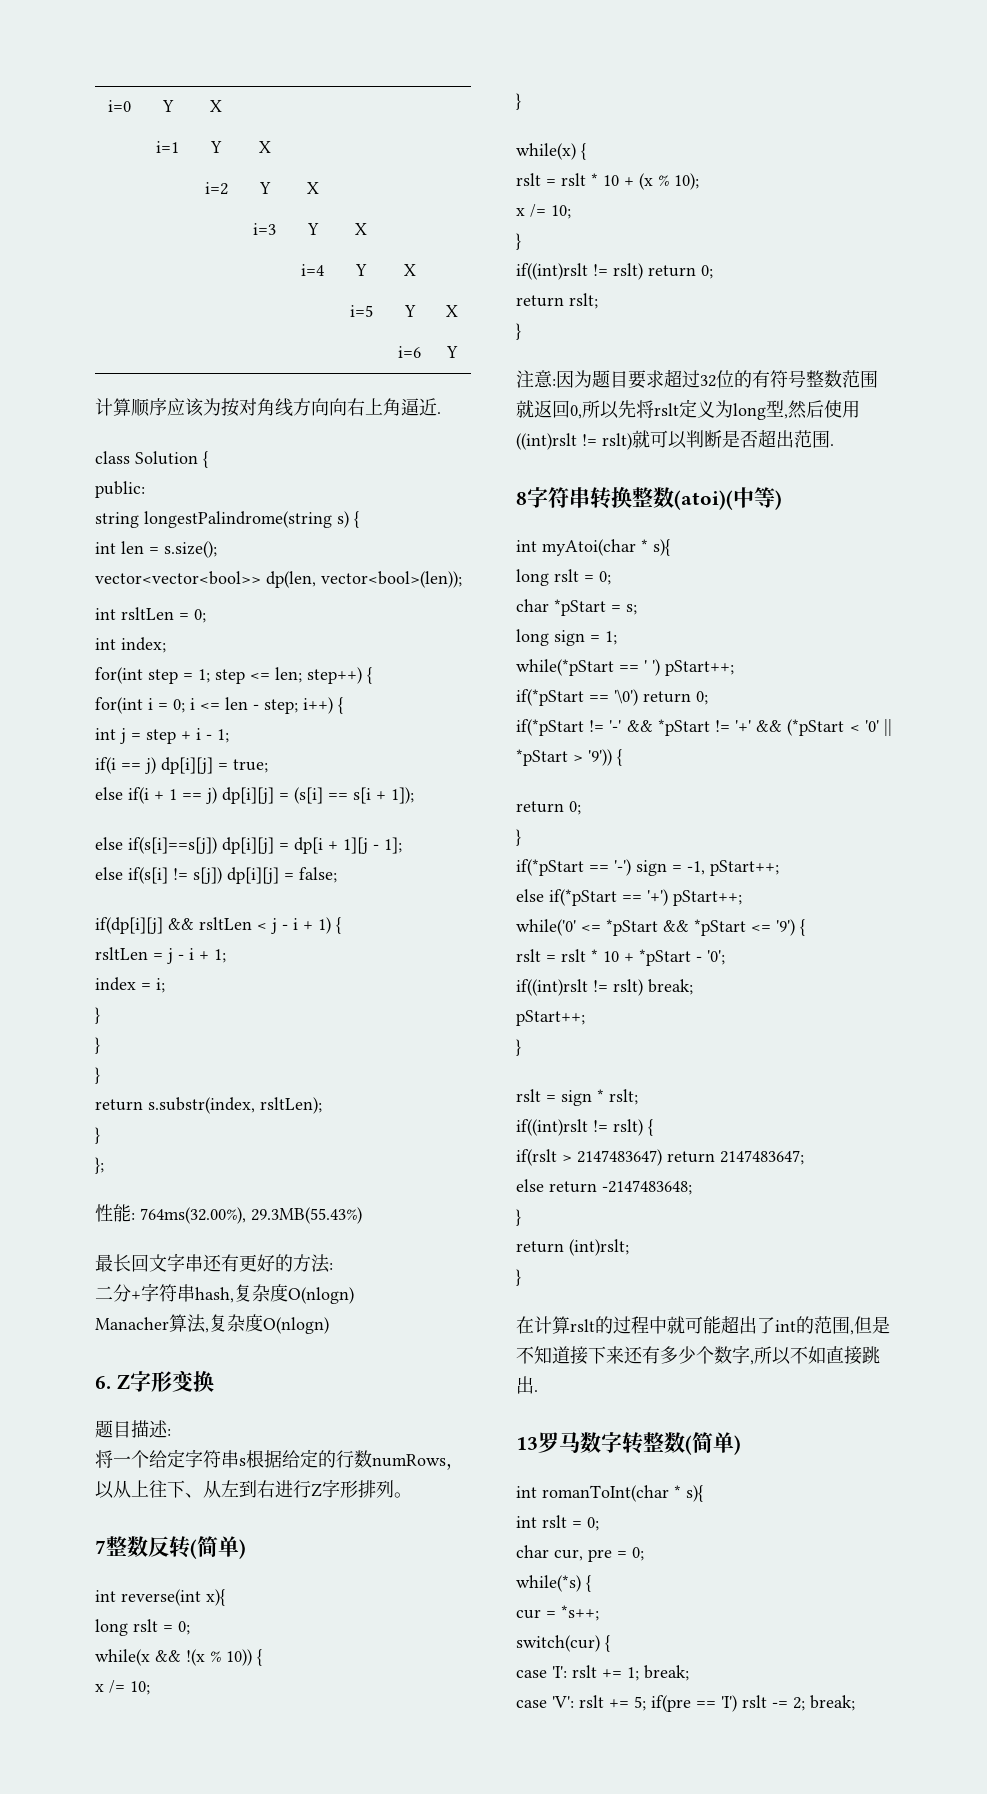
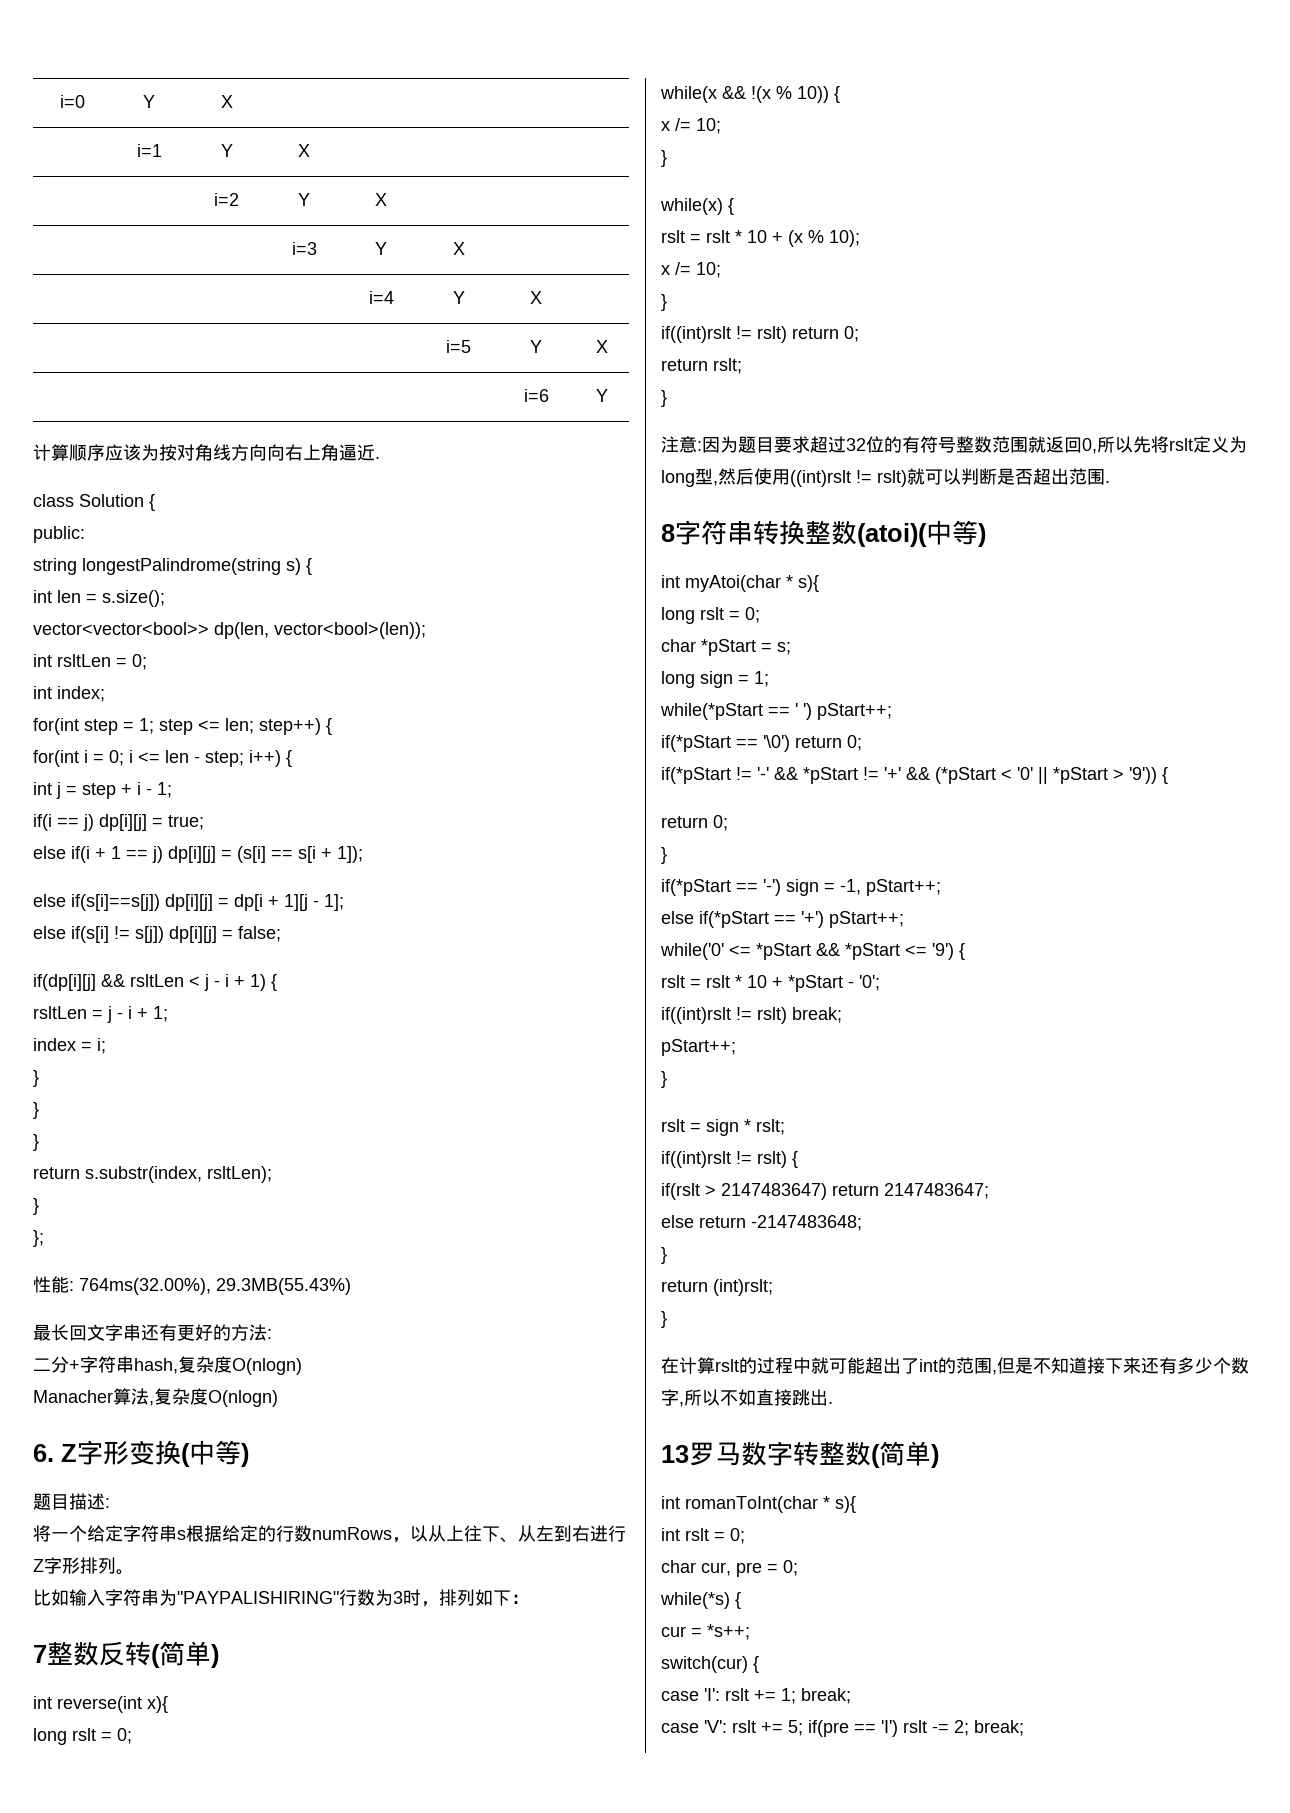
- 6. Z字形变换
+ 6. Z字形变换(中等)
+ 比如输入字符串为"PAYPALISHIRING"行数为3时，排列如下：

